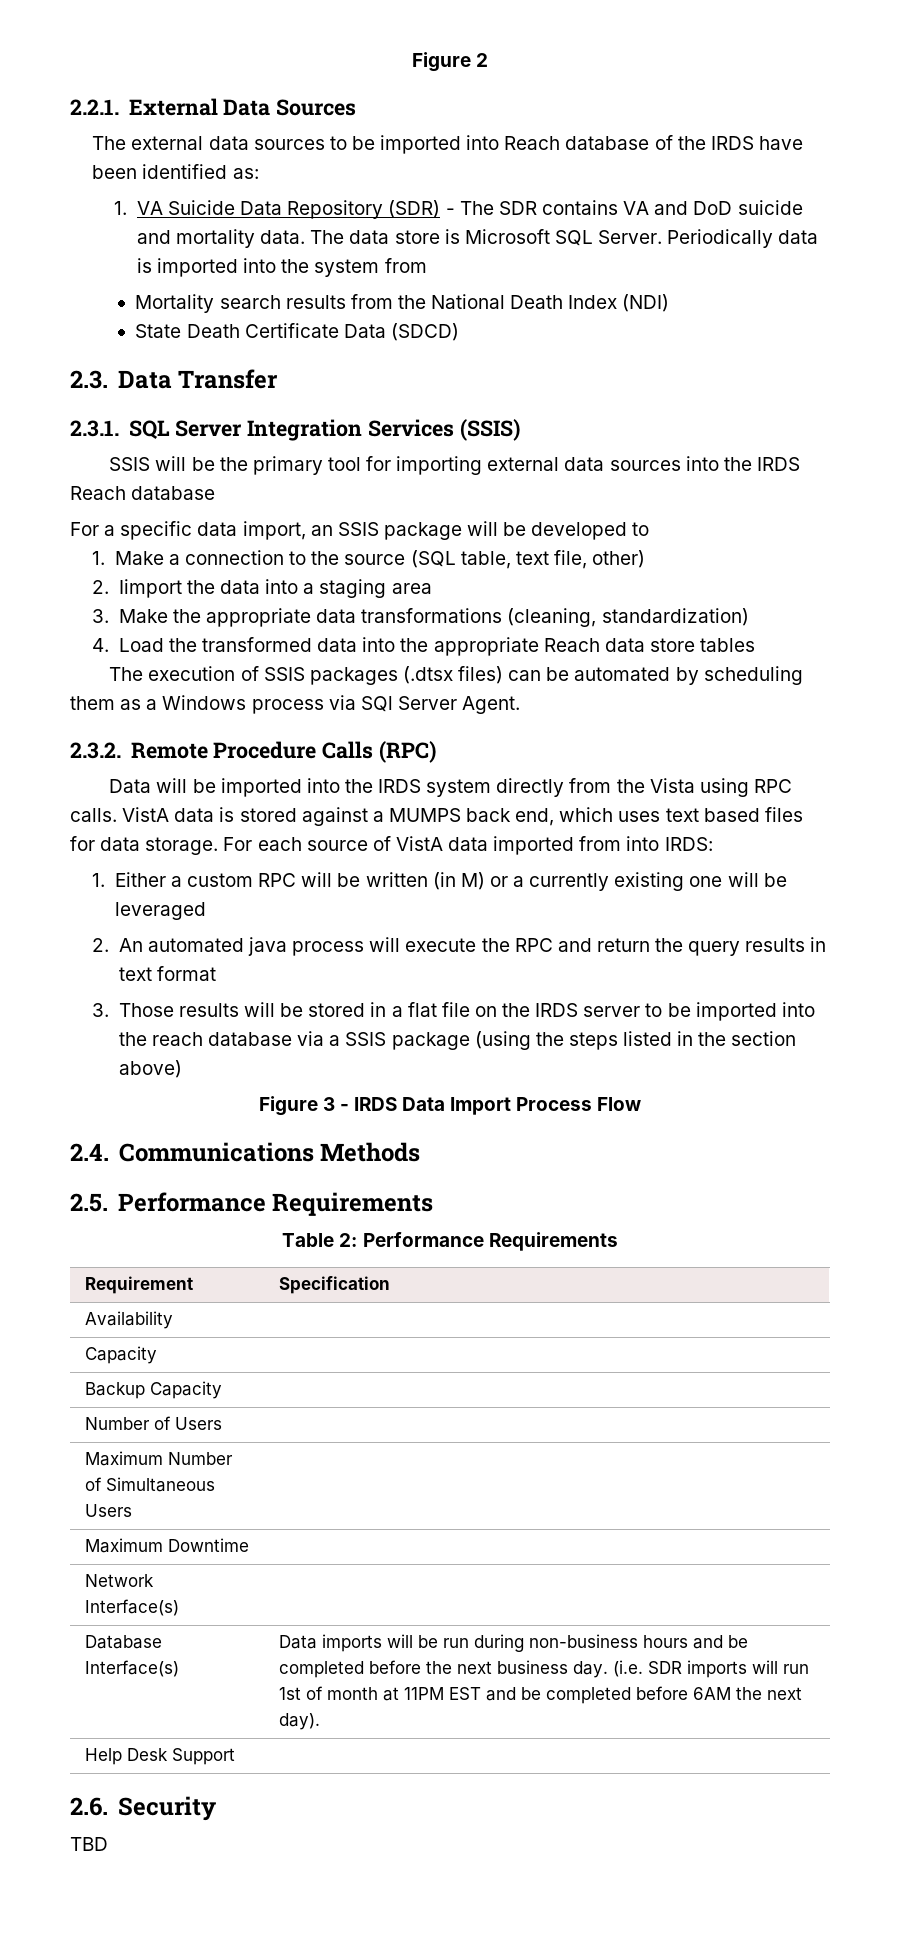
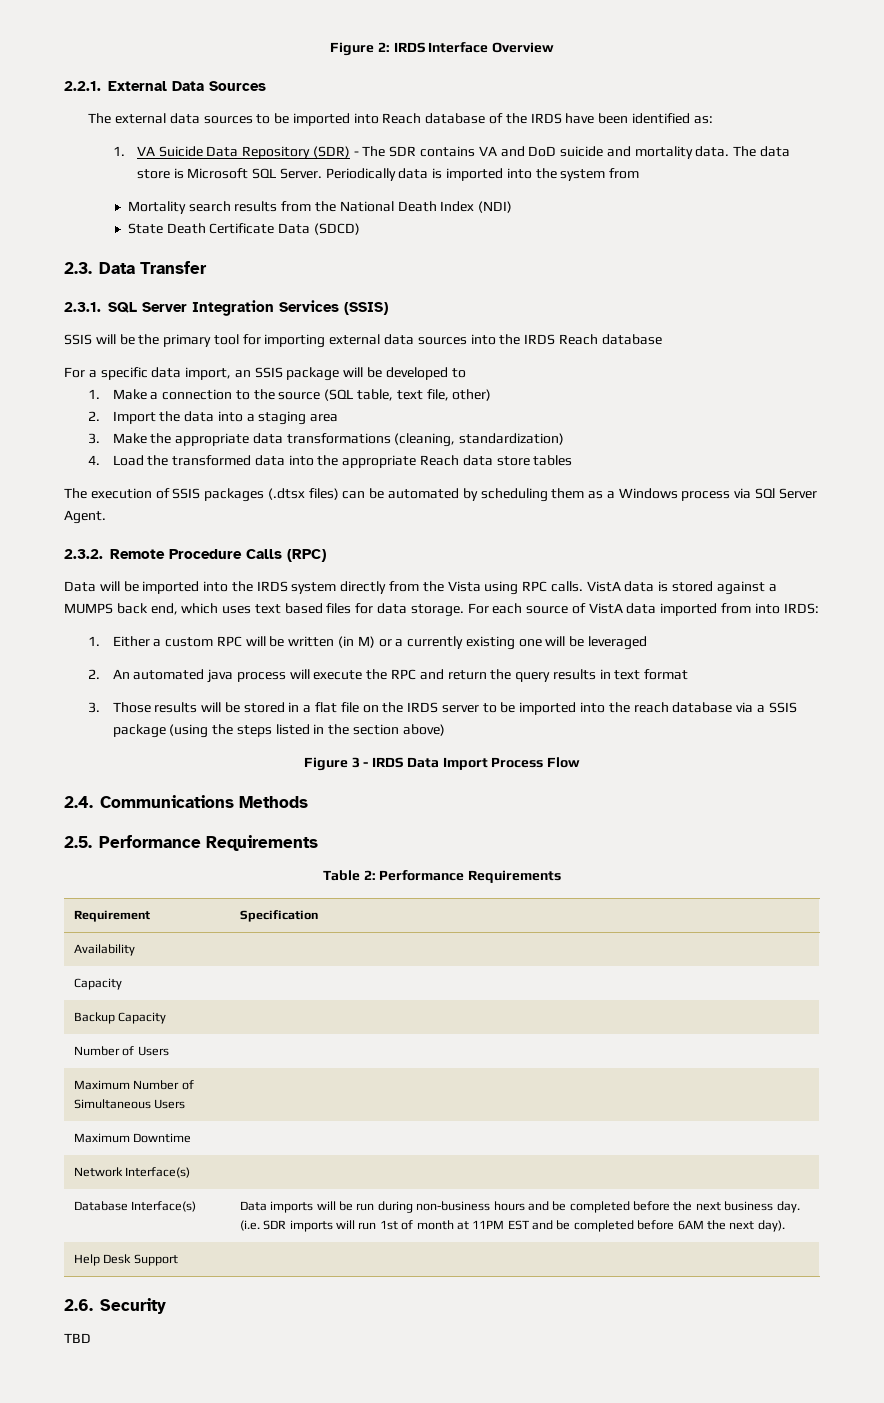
- Figure 2
+ Figure 2: IRDS Interface Overview
- 2. Iimport the data into a staging area
+ 2. Import the data into a staging area

